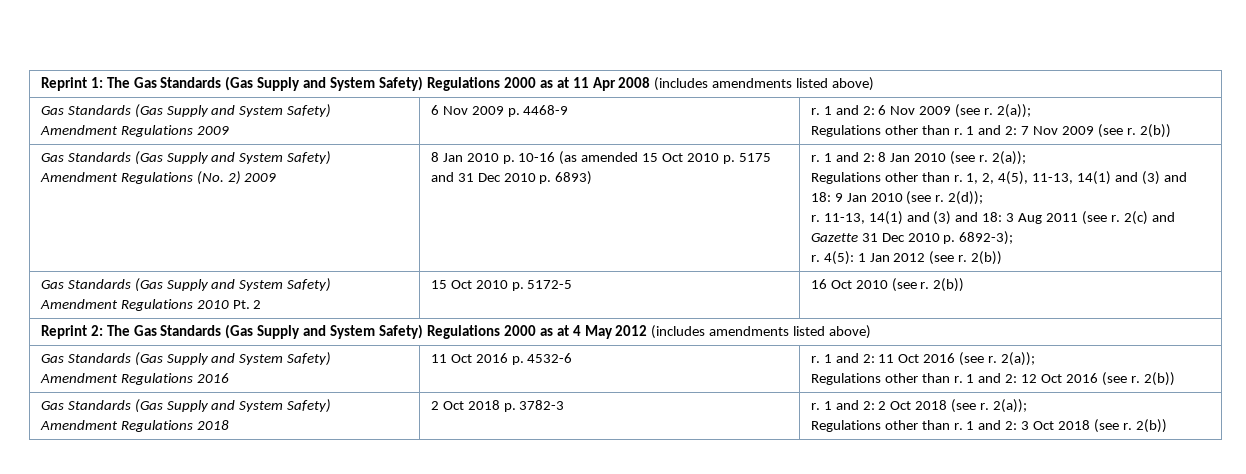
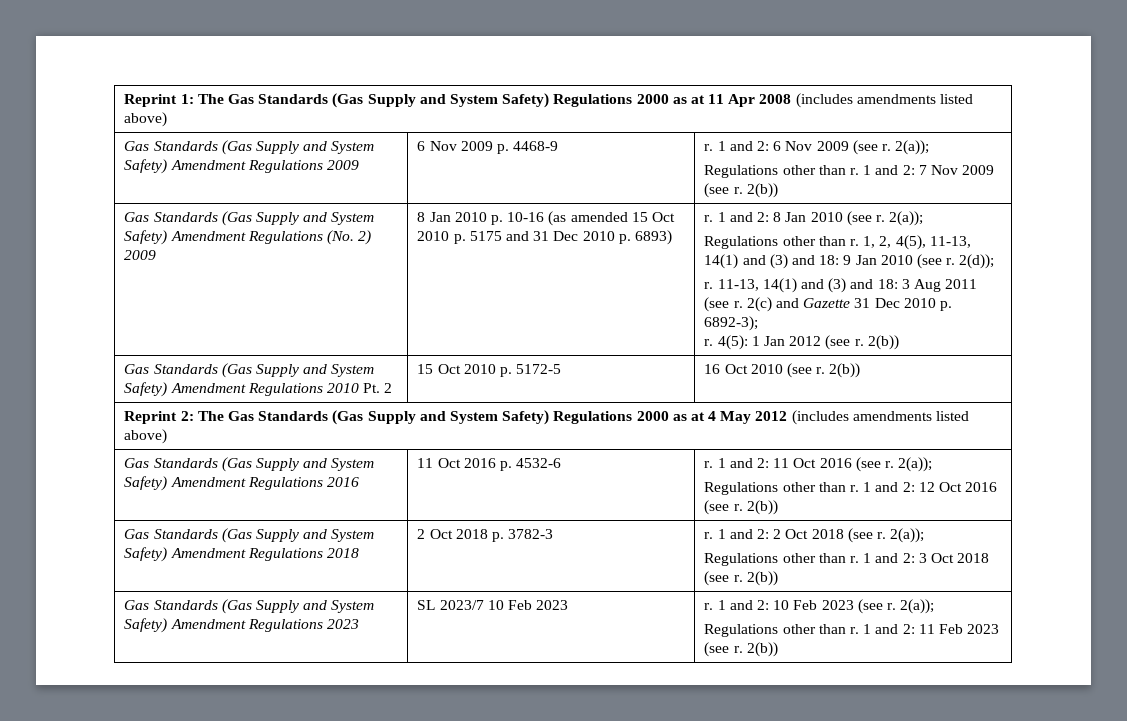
+ Gas Standards (Gas Supply and System Safety) Amendment Regulations 2023 | SL 2023/7 10 Feb 2023 | r. 1 and 2: 10 Feb 2023 (see r. 2(a));
+ Regulations other than r. 1 and 2: 11 Feb 2023 (see r. 2(b))

